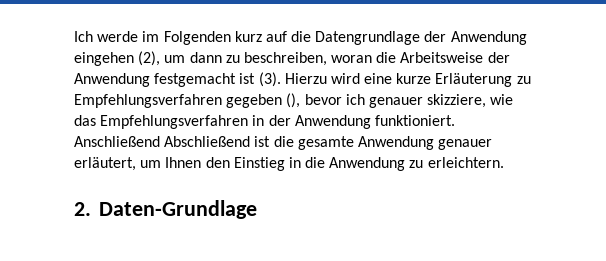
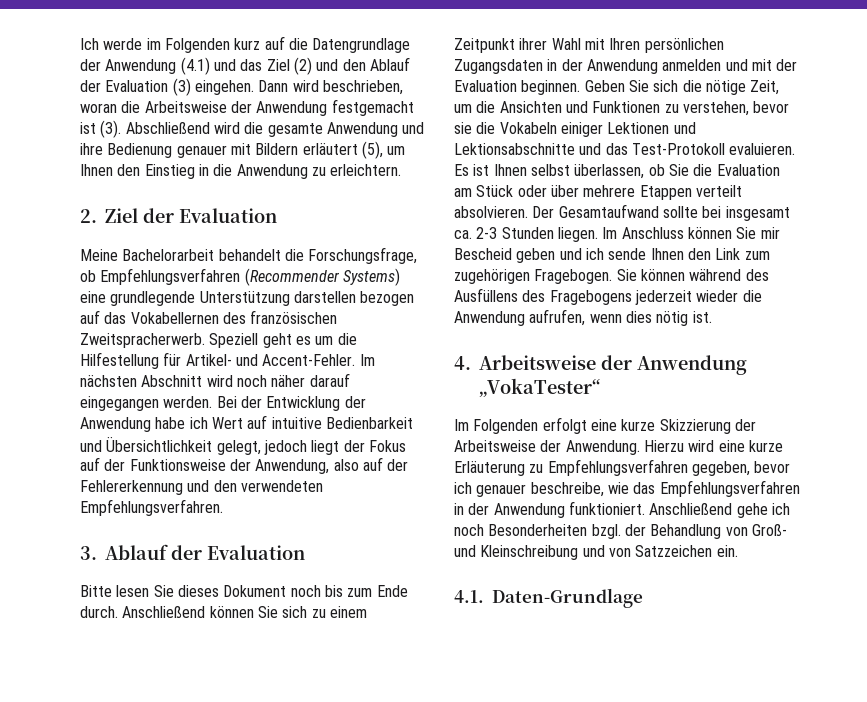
- Ich werde im Folgenden kurz auf die Datengrundlage der Anwendung eingehen (2), um dann zu beschreiben, woran die Arbeitsweise der Anwendung festgemacht ist (3).
+ Ich werde im Folgenden kurz auf die Datengrundlage der Anwendung (4.1) und das Ziel (2) und den Ablauf der Evaluation (3) eingehen. Dann wird beschrieben, woran die Arbeitsweise der Anwendung festgemacht ist (3).
- Hierzu wird eine kurze Erläuterung zu Empfehlungsverfahren gegeben (), bevor ich genauer skizziere, wie das Empfehlungsverfahren in der Anwendung funktioniert. Anschließend Abschließend ist die gesamte Anwendung genauer erläutert, um Ihnen den Einstieg in die Anwendung zu erleichtern.
+ Abschließend wird die gesamte Anwendung und ihre Bedienung genauer mit Bildern erläutert (5), um Ihnen den Einstieg in die Anwendung zu erleichtern.
- 2. Daten-Grundlage
+ 2. Ziel der Evaluation
+ Meine Bachelorarbeit behandelt die Forschungsfrage, ob Empfehlungsverfahren (Recommender Systems) eine grundlegende Unterstützung darstellen bezogen auf das Vokabellernen des französischen Zweitspracherwerb. Speziell geht es um die Hilfestellung für Artikel- und Accent-Fehler. Im nächsten Abschnitt wird noch näher darauf eingegangen werden. Bei der Entwicklung der Anwendung habe ich Wert auf intuitive Bedienbarkeit und Übersichtlichkeit gelegt, jedoch liegt der Fokus auf der Funktionsweise der Anwendung, also auf der Fehlererkennung und den verwendeten Empfehlungsverfahren.
+ 3. Ablauf der Evaluation
+ Bitte lesen Sie dieses Dokument noch bis zum Ende durch. Anschließend können Sie sich zu einem Zeitpunkt ihrer Wahl mit Ihren persönlichen Zugangsdaten in der Anwendung anmelden und mit der Evaluation beginnen. Geben Sie sich die nötige Zeit, um die Ansichten und Funktionen zu verstehen, bevor sie die Vokabeln einiger Lektionen und Lektionsabschnitte und das Test-Protokoll evaluieren. Es ist Ihnen selbst überlassen, ob Sie die Evaluation am Stück oder über mehrere Etappen verteilt absolvieren. Der Gesamtaufwand sollte bei insgesamt ca. 2-3 Stunden liegen. Im Anschluss können Sie mir Bescheid geben und ich sende Ihnen den Link zum zugehörigen Fragebogen. Sie können während des Ausfüllens des Fragebogens jederzeit wieder die Anwendung aufrufen, wenn dies nötig ist.
+ 4. Arbeitsweise der Anwendung „VokaTester“
+ Im Folgenden erfolgt eine kurze Skizzierung der Arbeitsweise der Anwendung. Hierzu wird eine kurze Erläuterung zu Empfehlungsverfahren gegeben, bevor ich genauer beschreibe, wie das Empfehlungsverfahren in der Anwendung funktioniert. Anschließend gehe ich noch Besonderheiten bzgl. der Behandlung von Groß- und Kleinschreibung und von Satzzeichen ein.
+ 4.1. Daten-Grundlage

